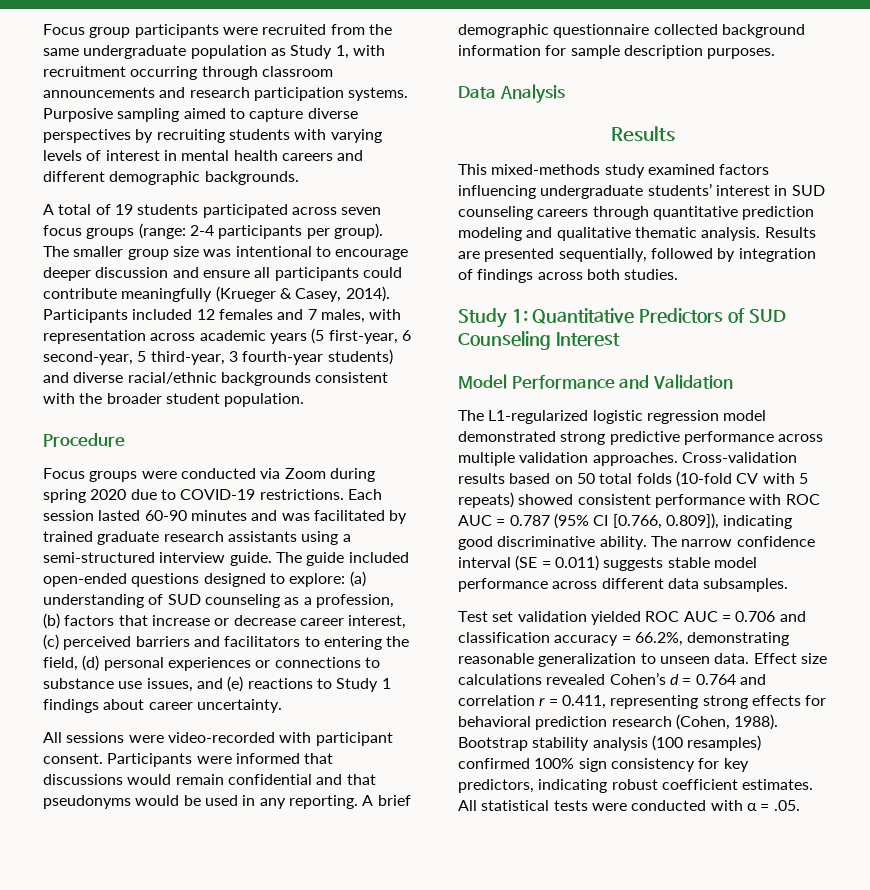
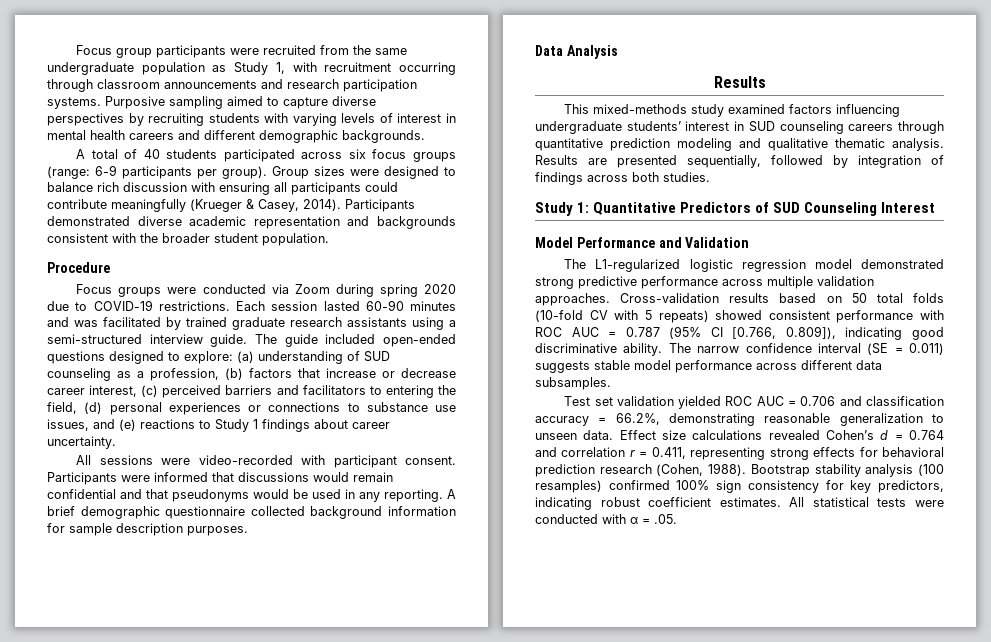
- A total of 19 students participated across seven focus groups (range: 2-4 participants per group).
+ A total of 40 students participated across six focus groups (range: 6-9 participants per group).
- The smaller group size was intentional to encourage deeper discussion and ensure all participants could contribute meaningfully (Krueger & Casey, 2014).
+ Group sizes were designed to balance rich discussion with ensuring all participants could contribute meaningfully (Krueger & Casey, 2014).
- Participants included 12 females and 7 males, with representation across academic years (5 first-year, 6 second-year, 5 third-year, 3 fourth-year students) and diverse racial/ethnic backgrounds consistent with the broader student population.
+ Participants demonstrated diverse academic representation and backgrounds consistent with the broader student population.

